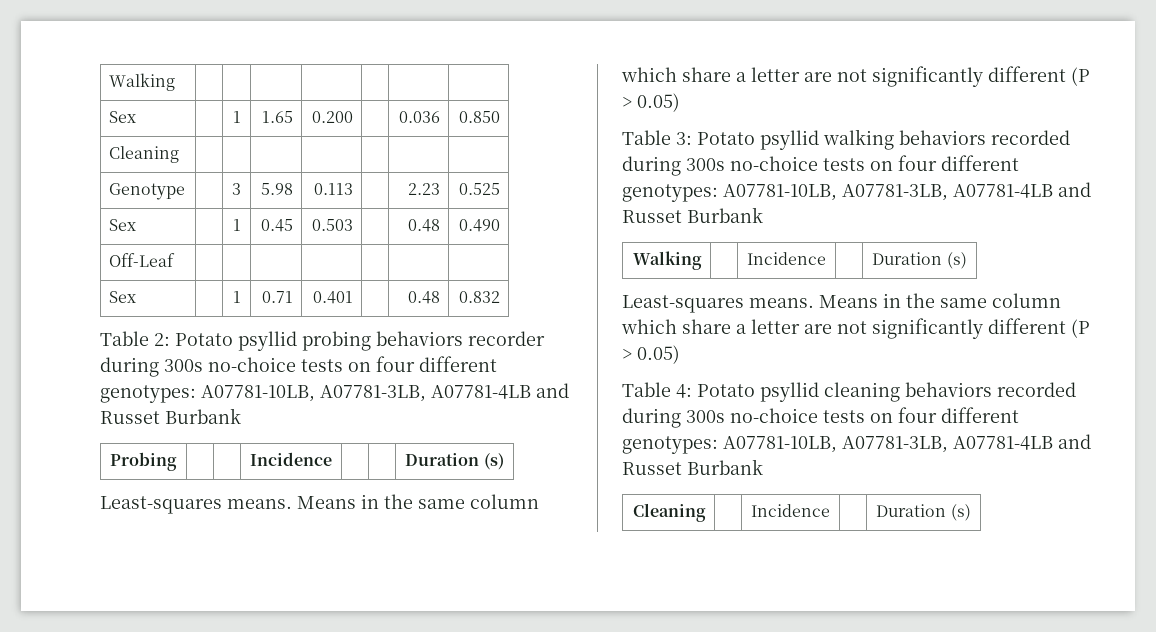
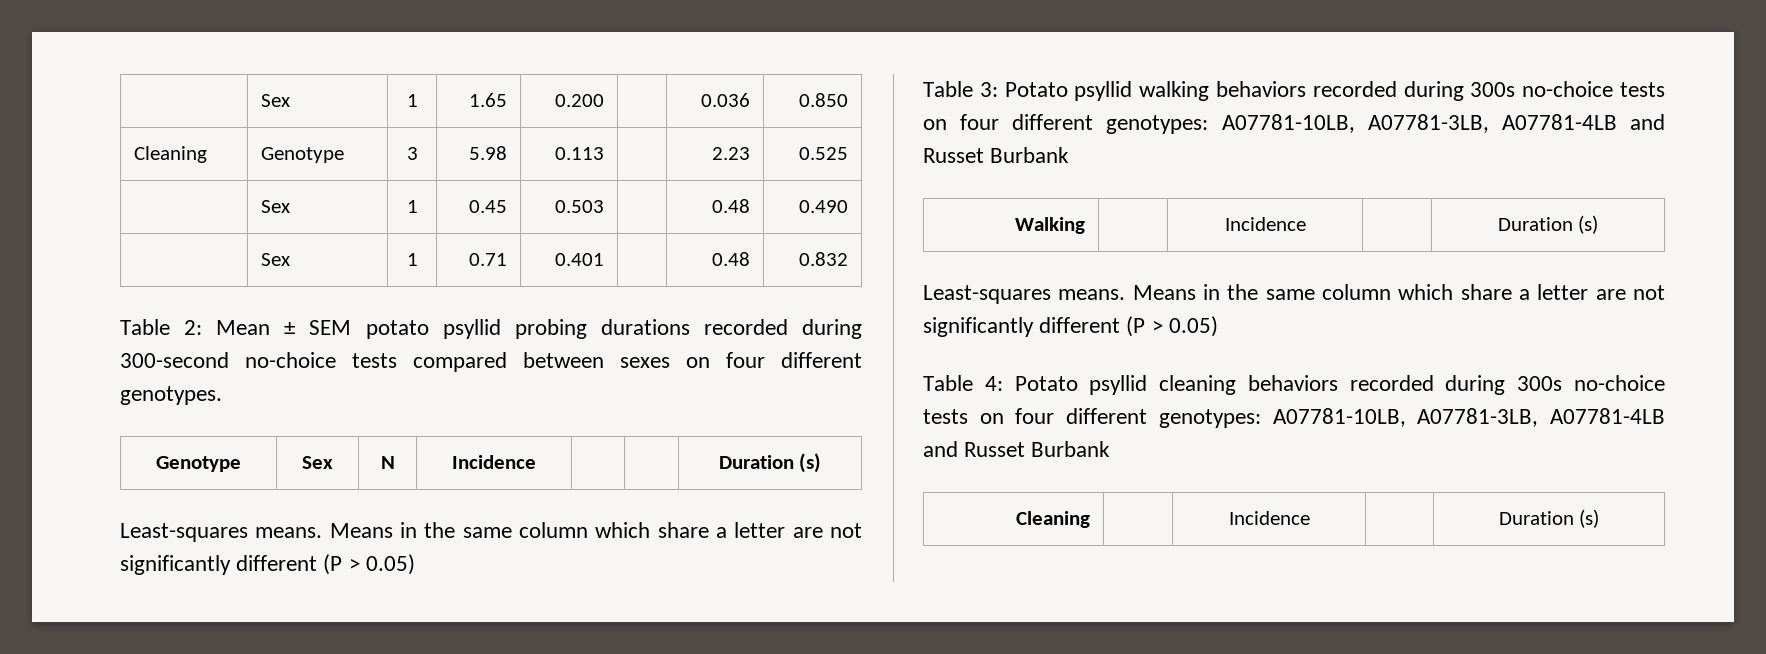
- Walking | | | | | | |
- Sex | | 1 | 1.65 | 0.200 | | 0.036 | 0.850
+ | Sex | 1 | 1.65 | 0.200 | | 0.036 | 0.850
- Cleaning | | | | | | |
- Genotype | | 3 | 5.98 | 0.113 | | 2.23 | 0.525
+ Cleaning | Genotype | 3 | 5.98 | 0.113 | | 2.23 | 0.525
- Sex | | 1 | 0.45 | 0.503 | | 0.48 | 0.490
+ | Sex | 1 | 0.45 | 0.503 | | 0.48 | 0.490
- Off-Leaf | | | | | | |
- Sex | | 1 | 0.71 | 0.401 | | 0.48 | 0.832
+ | Sex | 1 | 0.71 | 0.401 | | 0.48 | 0.832
- Table 2: Potato psyllid probing behaviors recorder during 300s no-choice tests on four different genotypes: A07781-10LB, A07781-3LB, A07781-4LB and Russet Burbank
- Probing | | | Incidence | | | Duration (s)
+ Table 2: Mean ± SEM potato psyllid probing durations recorded during 300-second no-choice tests compared between sexes on four different genotypes.
+ Genotype | Sex | N | Incidence | | | Duration (s)

